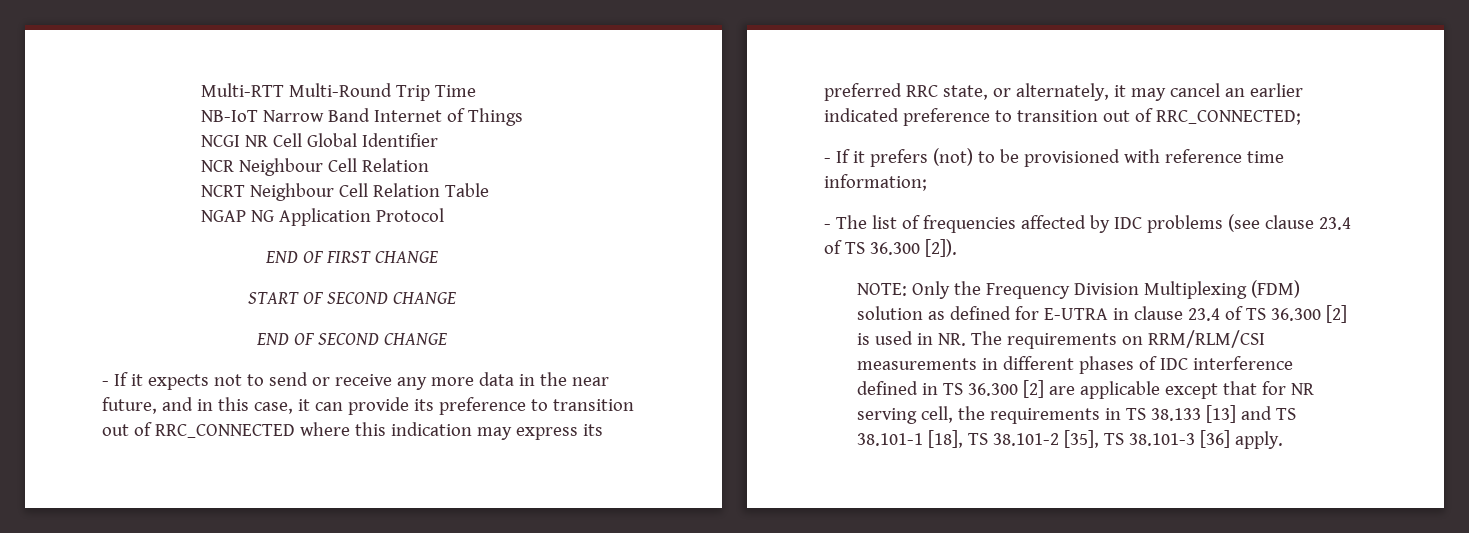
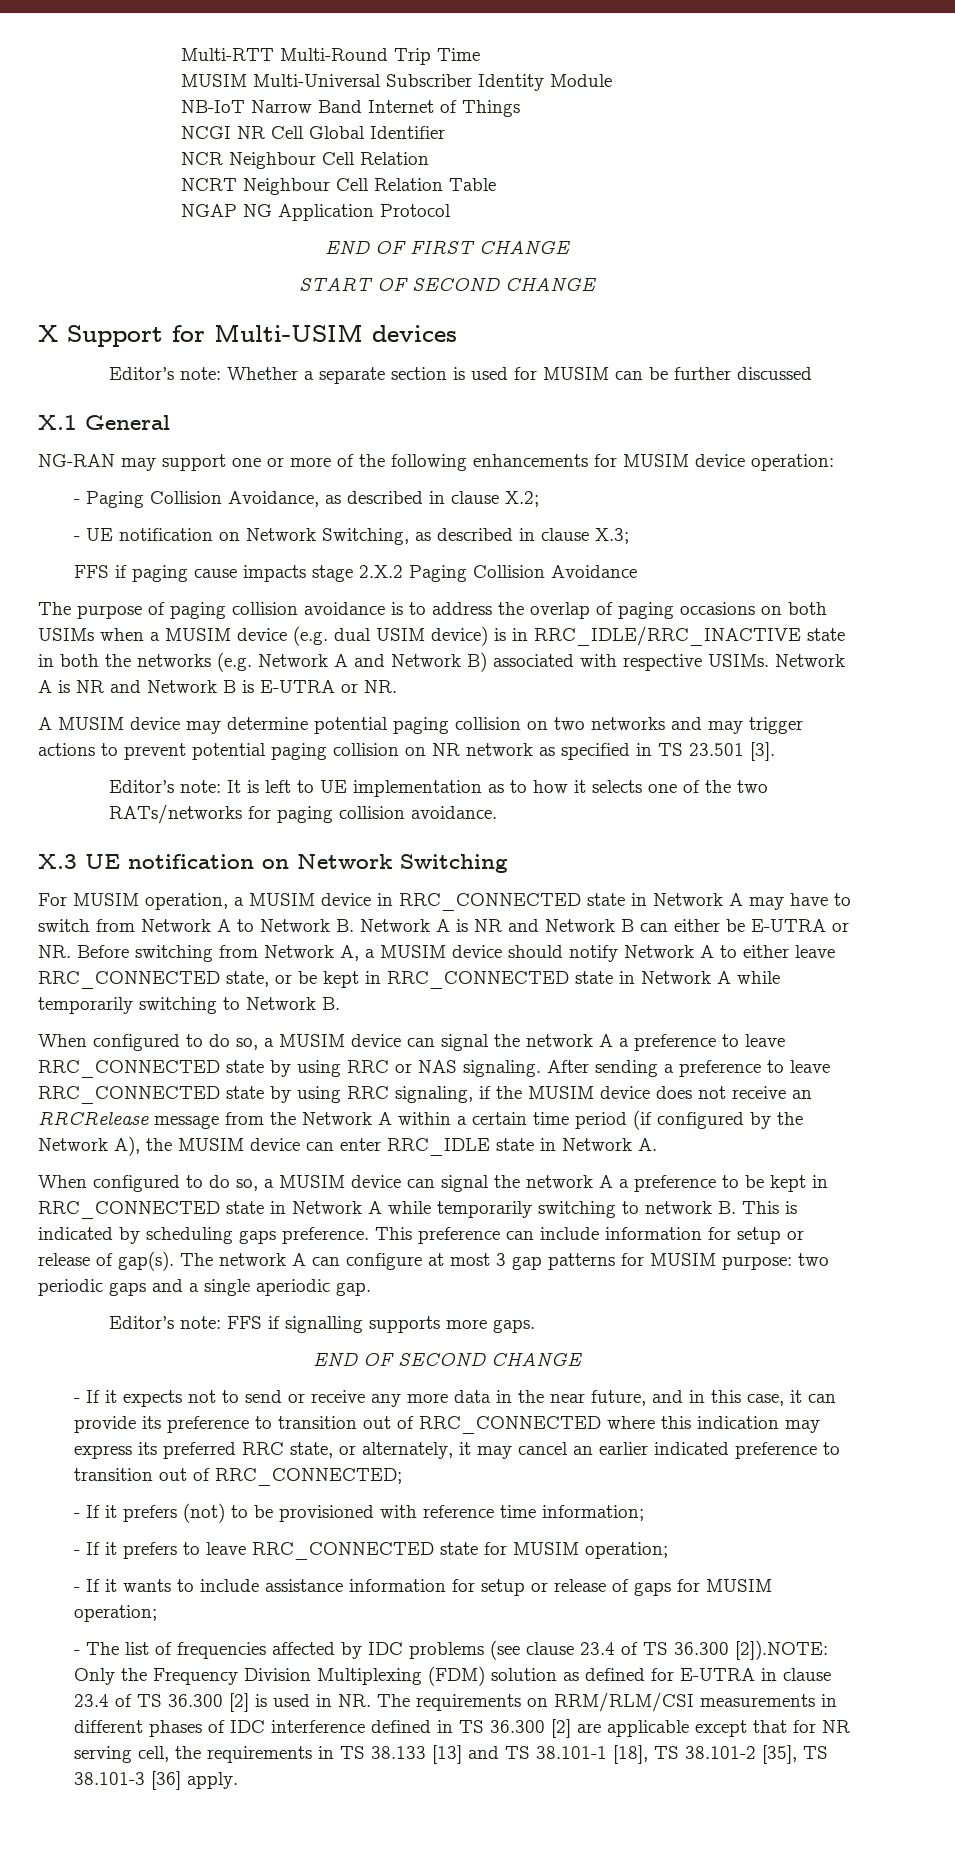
+ MUSIM Multi-Universal Subscriber Identity Module
+ X Support for Multi-USIM devices
+ Editor’s note: Whether a separate section is used for MUSIM can be further discussed
+ X.1 General
+ NG-RAN may support one or more of the following enhancements for MUSIM device operation:
+ - Paging Collision Avoidance, as described in clause X.2;
+ - UE notification on Network Switching, as described in clause X.3;
+ FFS if paging cause impacts stage 2.X.2 Paging Collision Avoidance
+ The purpose of paging collision avoidance is to address the overlap of paging occasions on both USIMs when a MUSIM device (e.g. dual USIM device) is in RRC_IDLE/RRC_INACTIVE state in both the networks (e.g. Network A and Network B) associated with respective USIMs. Network A is NR and Network B is E-UTRA or NR.
+ A MUSIM device may determine potential paging collision on two networks and may trigger actions to prevent potential paging collision on NR network as specified in TS 23.501 [3].
+ Editor’s note: It is left to UE implementation as to how it selects one of the two RATs/networks for paging collision avoidance.
+ X.3 UE notification on Network Switching
+ For MUSIM operation, a MUSIM device in RRC_CONNECTED state in Network A may have to switch from Network A to Network B. Network A is NR and Network B can either be E-UTRA or NR. Before switching from Network A, a MUSIM device should notify Network A to either leave RRC_CONNECTED state, or be kept in RRC_CONNECTED state in Network A while temporarily switching to Network B.
+ When configured to do so, a MUSIM device can signal the network A a preference to leave RRC_CONNECTED state by using RRC or NAS signaling. After sending a preference to leave RRC_CONNECTED state by using RRC signaling, if the MUSIM device does not receive an RRCRelease message from the Network A within a certain time period (if configured by the Network A), the MUSIM device can enter RRC_IDLE state in Network A.
+ When configured to do so, a MUSIM device can signal the network A a preference to be kept in RRC_CONNECTED state in Network A while temporarily switching to network B. This is indicated by scheduling gaps preference. This preference can include information for setup or release of gap(s). The network A can configure at most 3 gap patterns for MUSIM purpose: two periodic gaps and a single aperiodic gap.
+ Editor’s note: FFS if signalling supports more gaps.
+ - If it prefers to leave RRC_CONNECTED state for MUSIM operation;
+ - If it wants to include assistance information for setup or release of gaps for MUSIM operation;
- - The list of frequencies affected by IDC problems (see clause 23.4 of TS 36.300 [2]).
- NOTE:
+ - The list of frequencies affected by IDC problems (see clause 23.4 of TS 36.300 [2]).NOTE:

